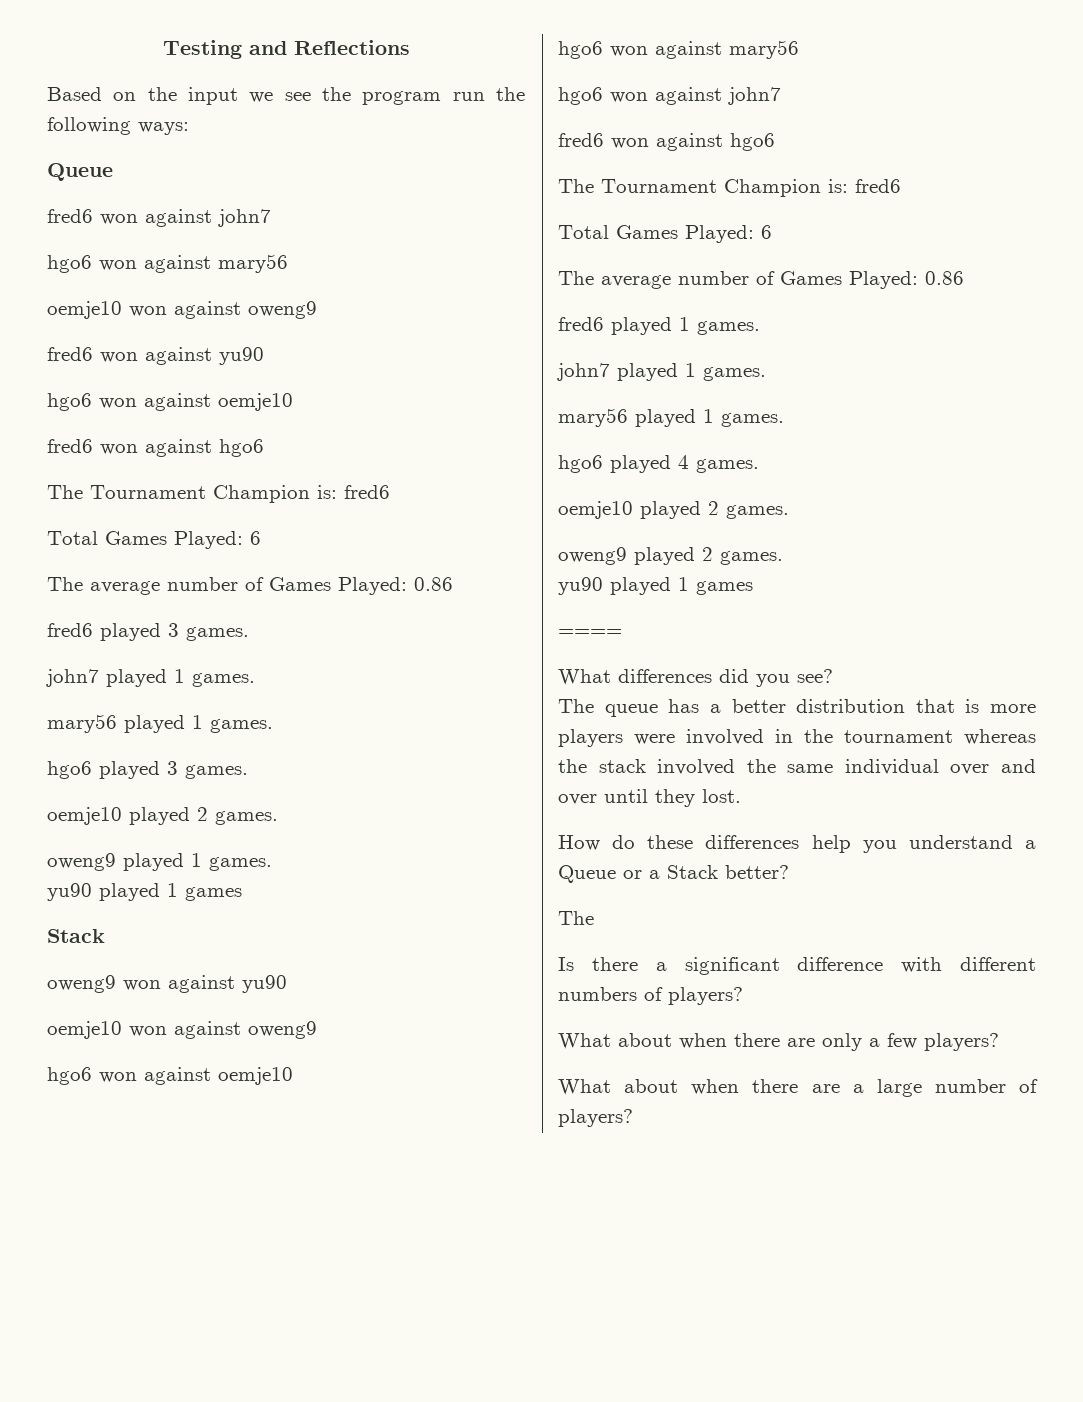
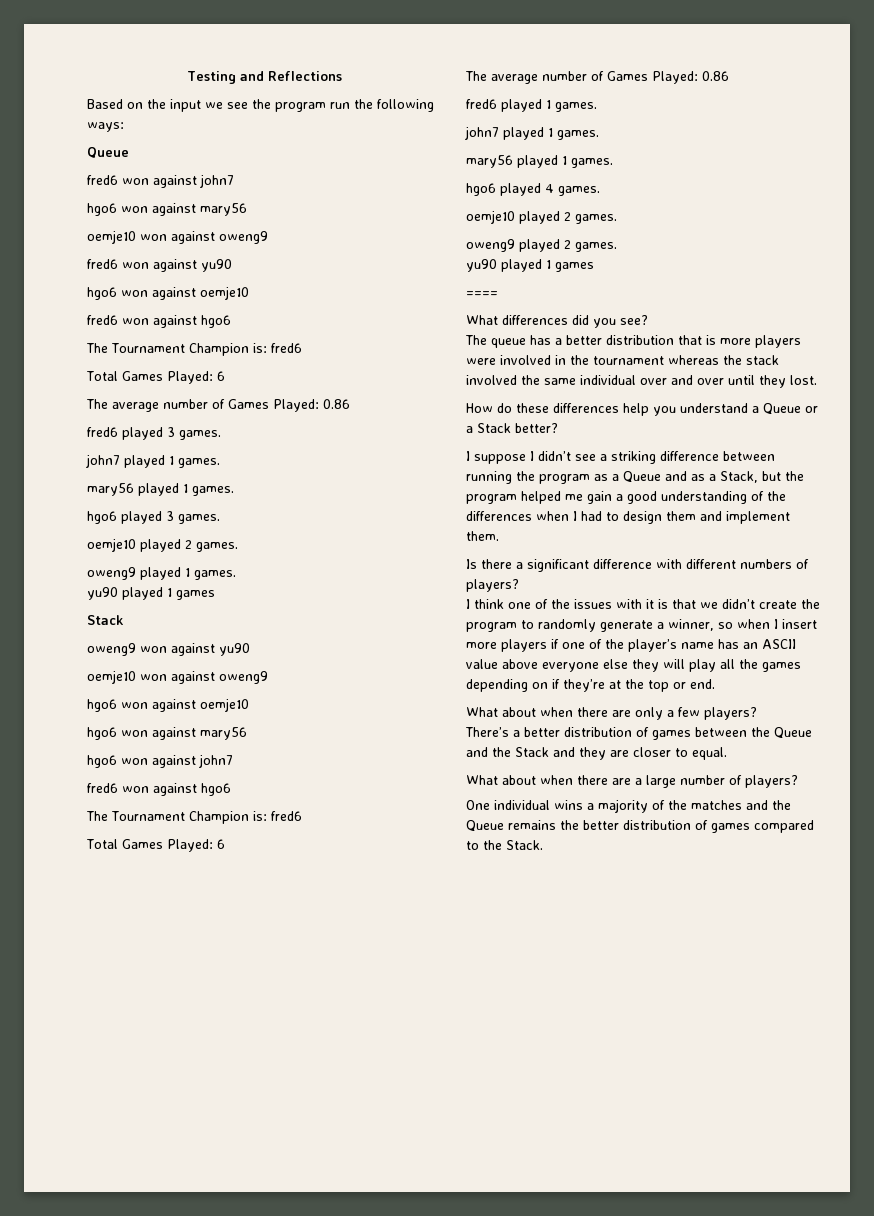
  How do these differences help you understand a Queue or a Stack better?
- The
+ I suppose I didn’t see a striking difference between running the program as a Queue and as a Stack, but the program helped me gain a good understanding of the differences when I had to design them and implement them.
+ I think one of the issues with it is that we didn’t create the program to randomly generate a winner, so when I insert more players if one of the player’s name has an ASCII value above everyone else they will play all the games depending on if they’re at the top or end.
+ There’s a better distribution of games between the Queue and the Stack and they are closer to equal.
+ One individual wins a majority of the matches and the Queue remains the better distribution of games compared to the Stack.

